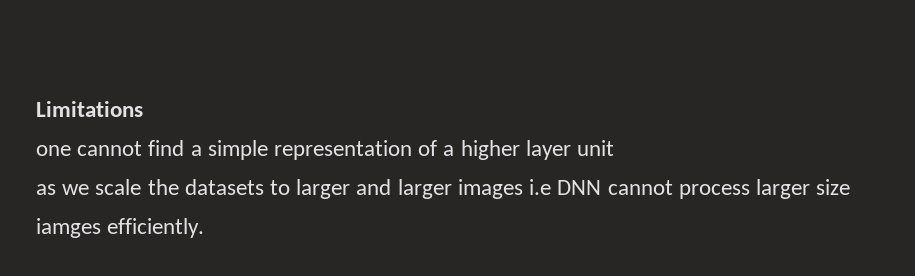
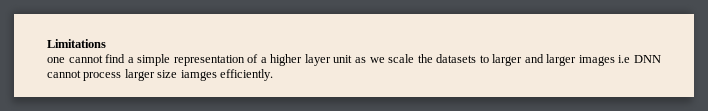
- one cannot find a simple representation of a higher layer unit
- as we scale the datasets to larger and larger images i.e DNN cannot process larger size iamges efficiently.
+ one cannot find a simple representation of a higher layer unit as we scale the datasets to larger and larger images i.e DNN cannot process larger size iamges efficiently.

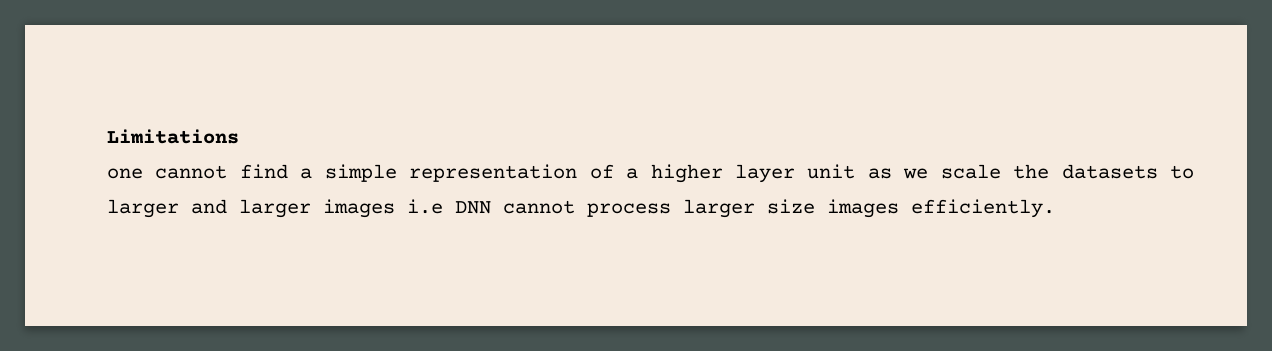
- one cannot find a simple representation of a higher layer unit as we scale the datasets to larger and larger images i.e DNN cannot process larger size iamges efficiently.
+ one cannot find a simple representation of a higher layer unit as we scale the datasets to larger and larger images i.e DNN cannot process larger size images efficiently.

